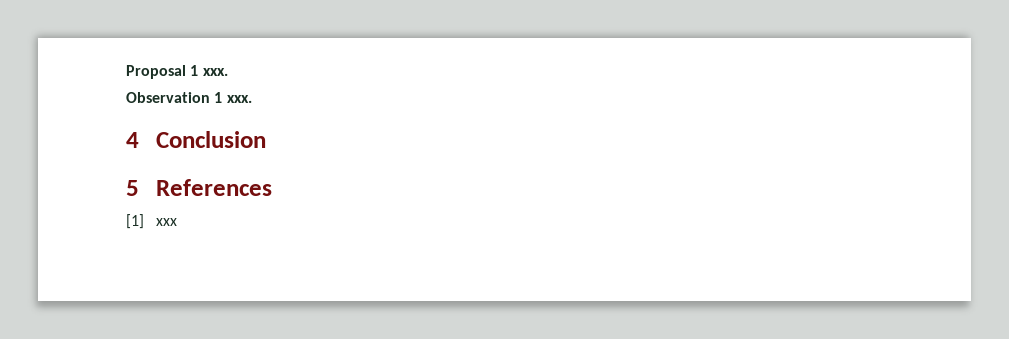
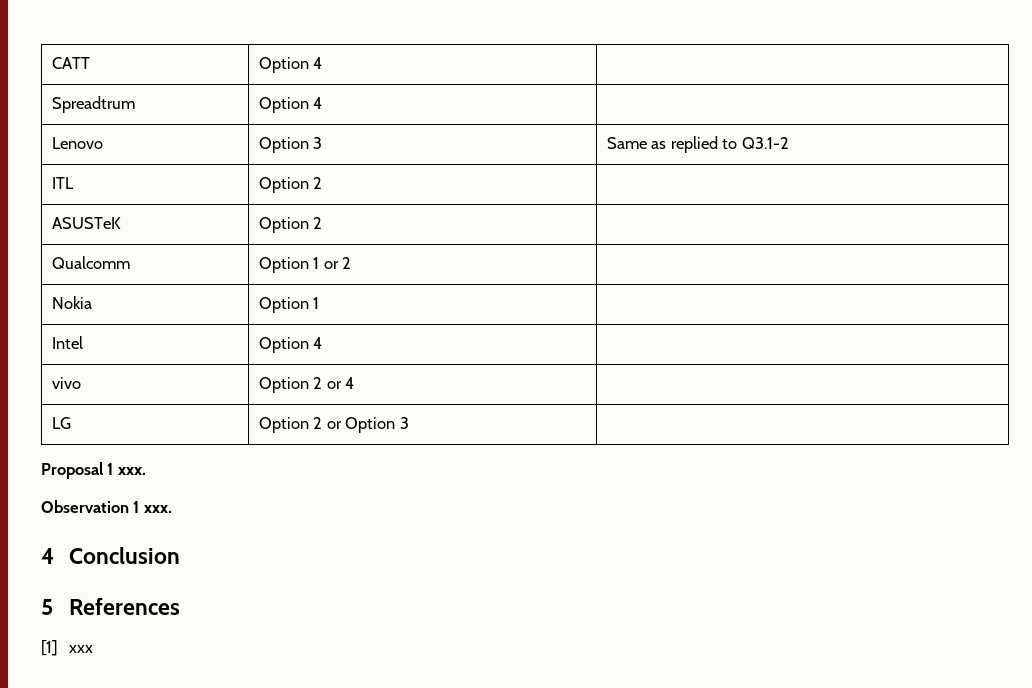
+ CATT | Option 4 |
+ Spreadtrum | Option 4 |
+ Lenovo | Option 3 | Same as replied to Q3.1-2
+ ITL | Option 2 |
+ ASUSTeK | Option 2 |
+ Qualcomm | Option 1 or 2 |
+ Nokia | Option 1 |
+ Intel | Option 4 |
+ vivo | Option 2 or 4 |
+ LG | Option 2 or Option 3 |

